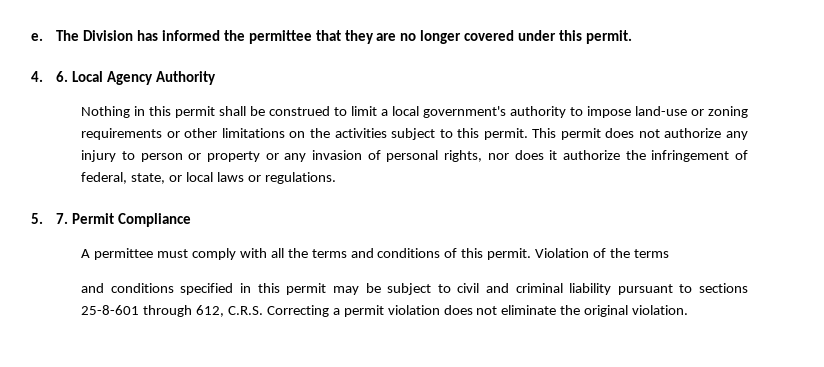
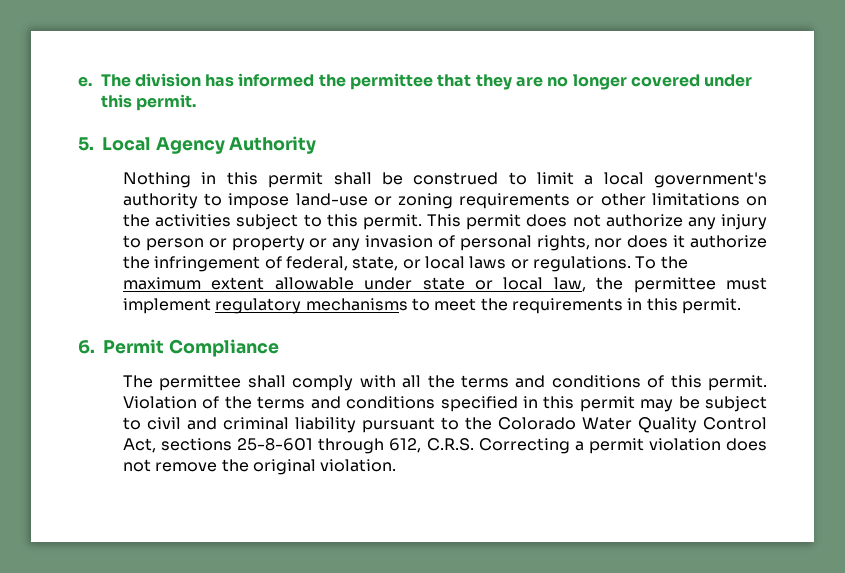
- The Division has informed the permittee that they are no longer covered under this permit.
+ The division has informed the permittee that they are no longer covered under this permit.
- 4. 6. Local Agency Authority
+ 5. Local Agency Authority
- This permit does not authorize any injury to person or property or any invasion of personal rights, nor does it authorize the infringement of federal, state, or local laws or regulations.
- 5. 7. Permit Compliance
+ This permit does not authorize any injury to person or property or any invasion of personal rights, nor does it authorize the infringement of federal, state, or local laws or regulations. To the maximum extent allowable under state or local law, the permittee must implement regulatory mechanisms to meet the requirements in this permit.
+ 6. Permit Compliance
- A permittee must comply with all the terms and conditions of this permit.
+ The permittee shall comply with all the terms and conditions of this permit.
- Violation of the terms
- and conditions specified in this permit may be subject to civil and criminal liability pursuant to sections 25-8-601 through 612, C.R.S. Correcting a permit violation does not eliminate the original violation.
+ Violation of the terms and conditions specified in this permit may be subject to civil and criminal liability pursuant to the Colorado Water Quality Control Act, sections 25-8-601 through 612, C.R.S. Correcting a permit violation does not remove the original violation.

